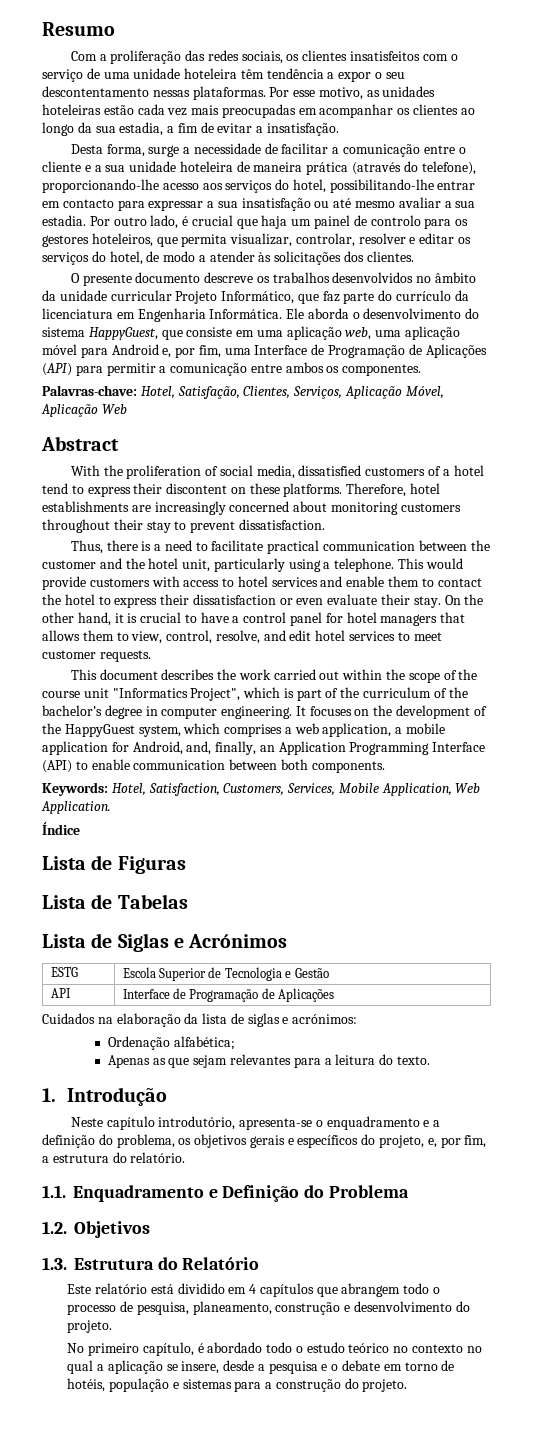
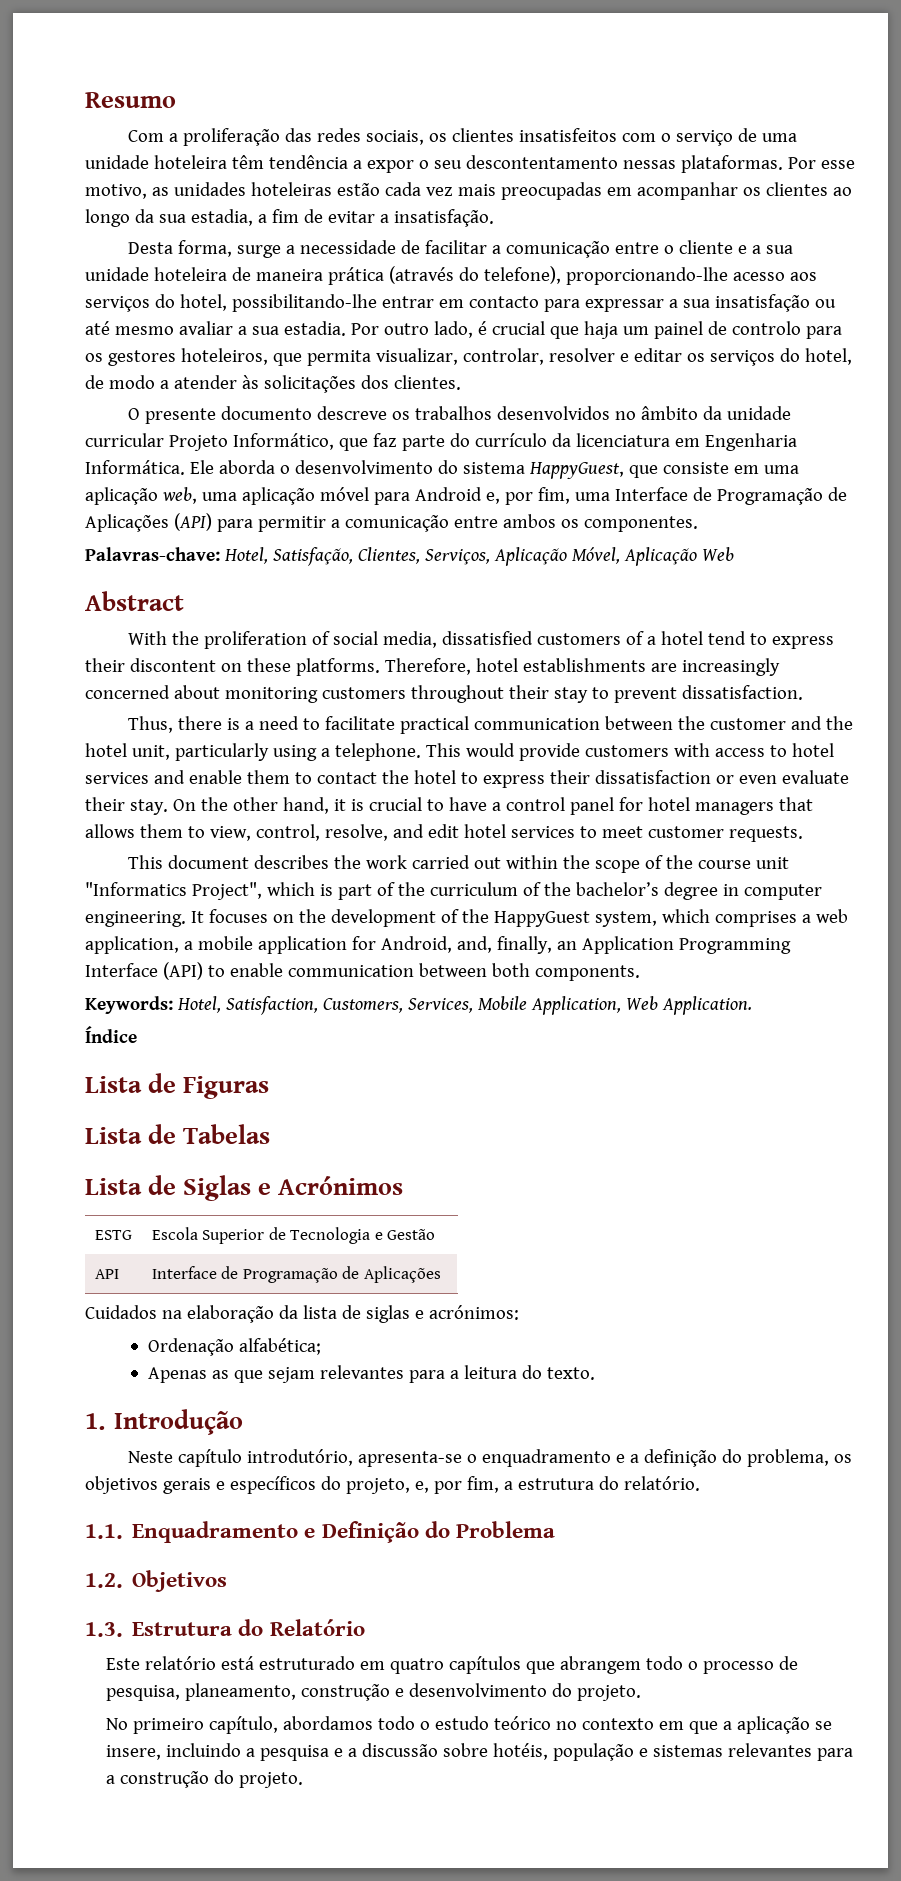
- Este relatório está dividido em 4 capítulos que abrangem todo o processo de pesquisa, planeamento, construção e desenvolvimento do projeto.
+ Este relatório está estruturado em quatro capítulos que abrangem todo o processo de pesquisa, planeamento, construção e desenvolvimento do projeto.
- No primeiro capítulo, é abordado todo o estudo teórico no contexto no qual a aplicação se insere, desde a pesquisa e o debate em torno de hotéis, população e sistemas para a construção do projeto.
+ No primeiro capítulo, abordamos todo o estudo teórico no contexto em que a aplicação se insere, incluindo a pesquisa e a discussão sobre hotéis, população e sistemas relevantes para a construção do projeto.

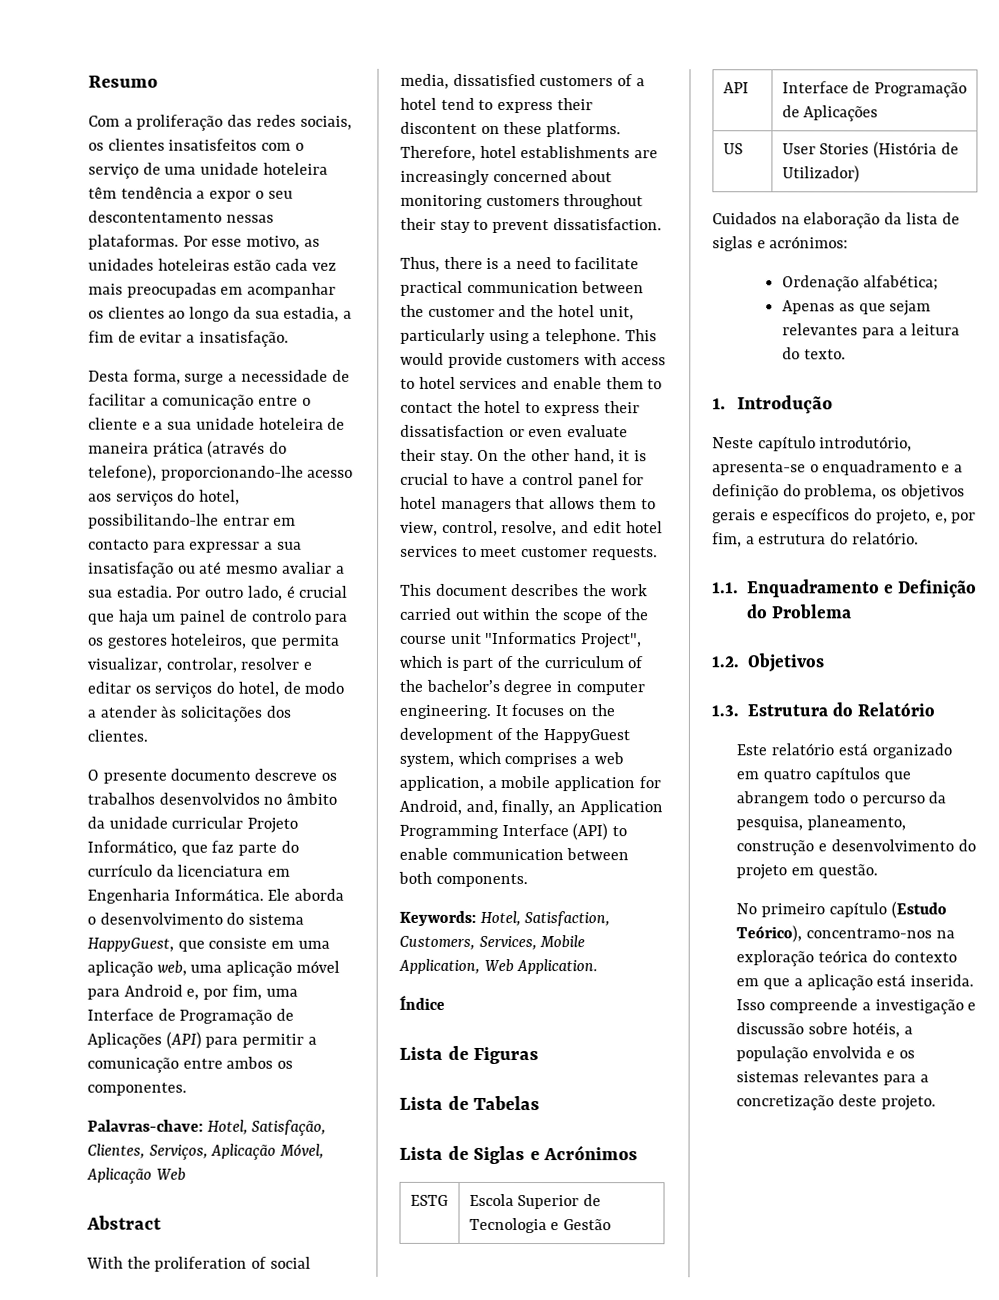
+ US | User Stories (História de Utilizador)
- Este relatório está estruturado em quatro capítulos que abrangem todo o processo de pesquisa, planeamento, construção e desenvolvimento do projeto.
+ Este relatório está organizado em quatro capítulos que abrangem todo o percurso da pesquisa, planeamento, construção e desenvolvimento do projeto em questão.
- No primeiro capítulo, abordamos todo o estudo teórico no contexto em que a aplicação se insere, incluindo a pesquisa e a discussão sobre hotéis, população e sistemas relevantes para a construção do projeto.
+ No primeiro capítulo (Estudo Teórico), concentramo-nos na exploração teórica do contexto em que a aplicação está inserida. Isso compreende a investigação e discussão sobre hotéis, a população envolvida e os sistemas relevantes para a concretização deste projeto.

